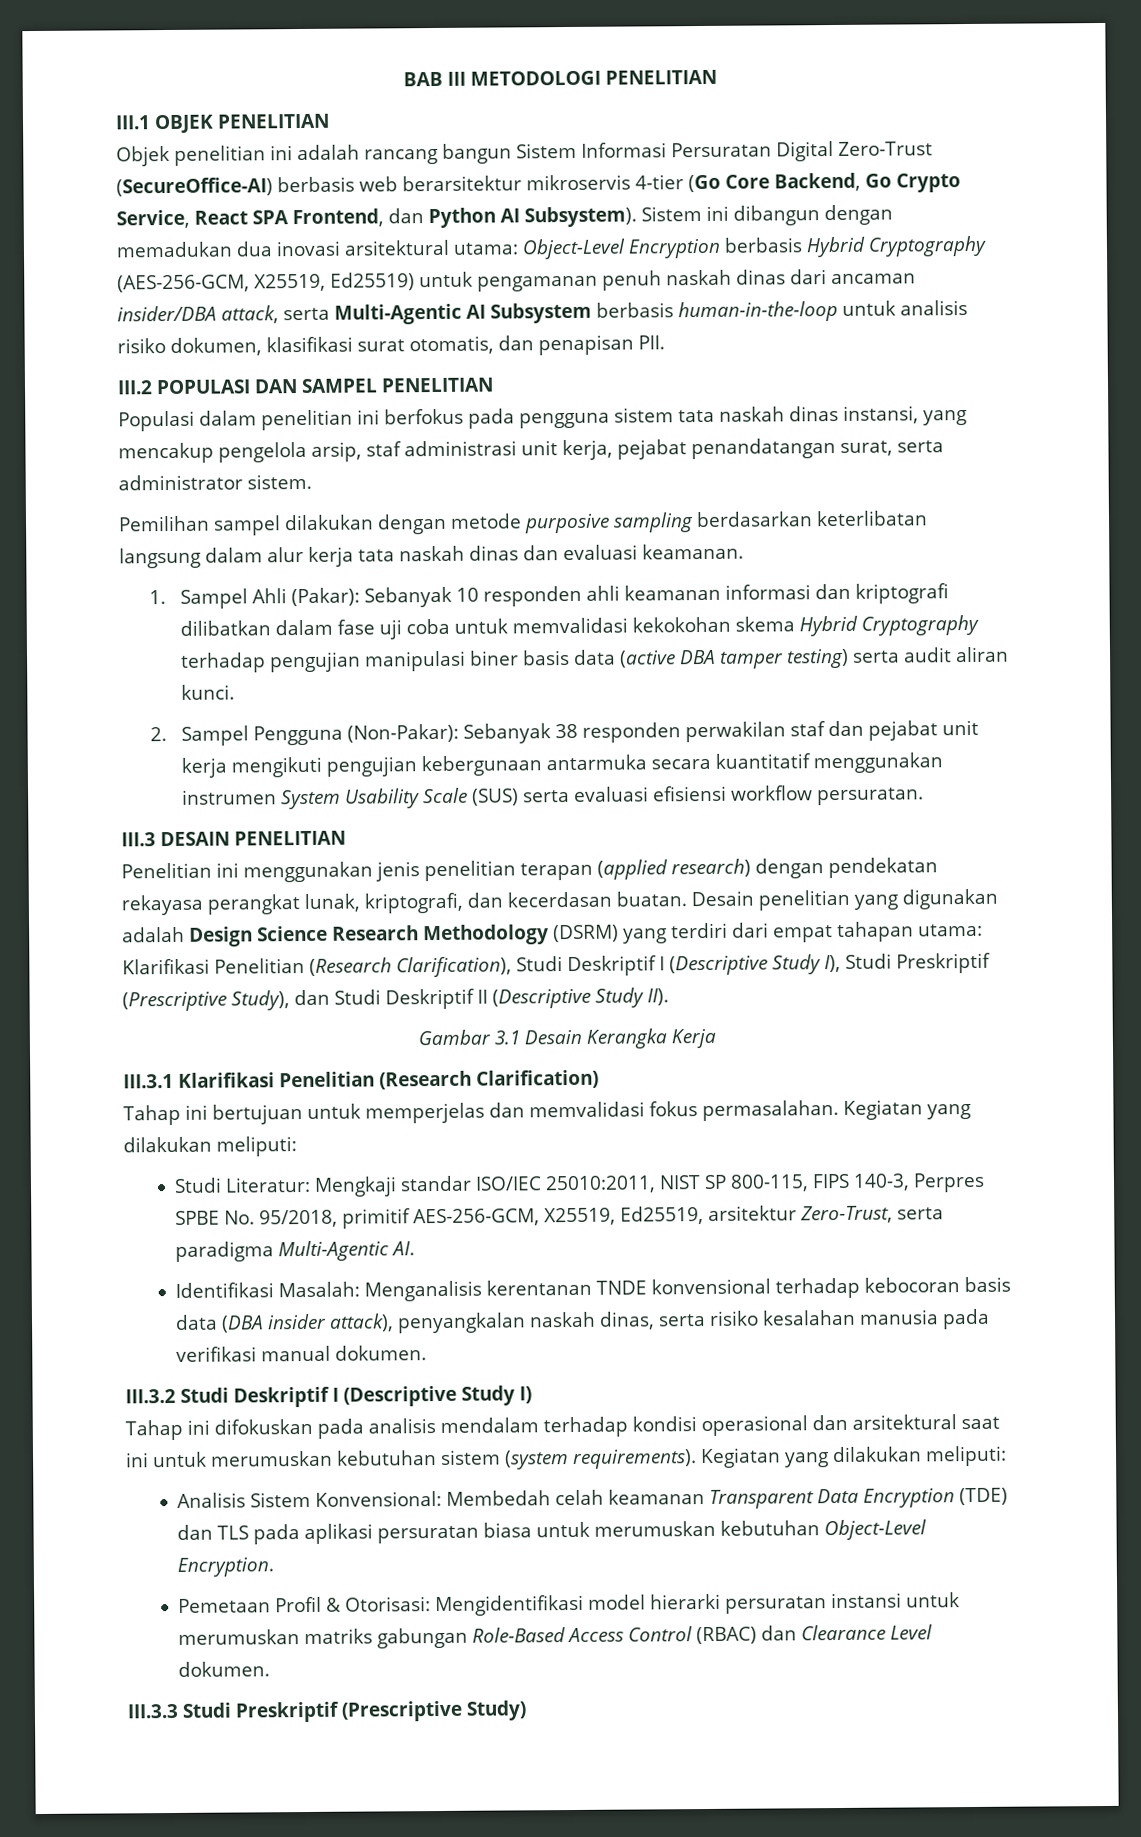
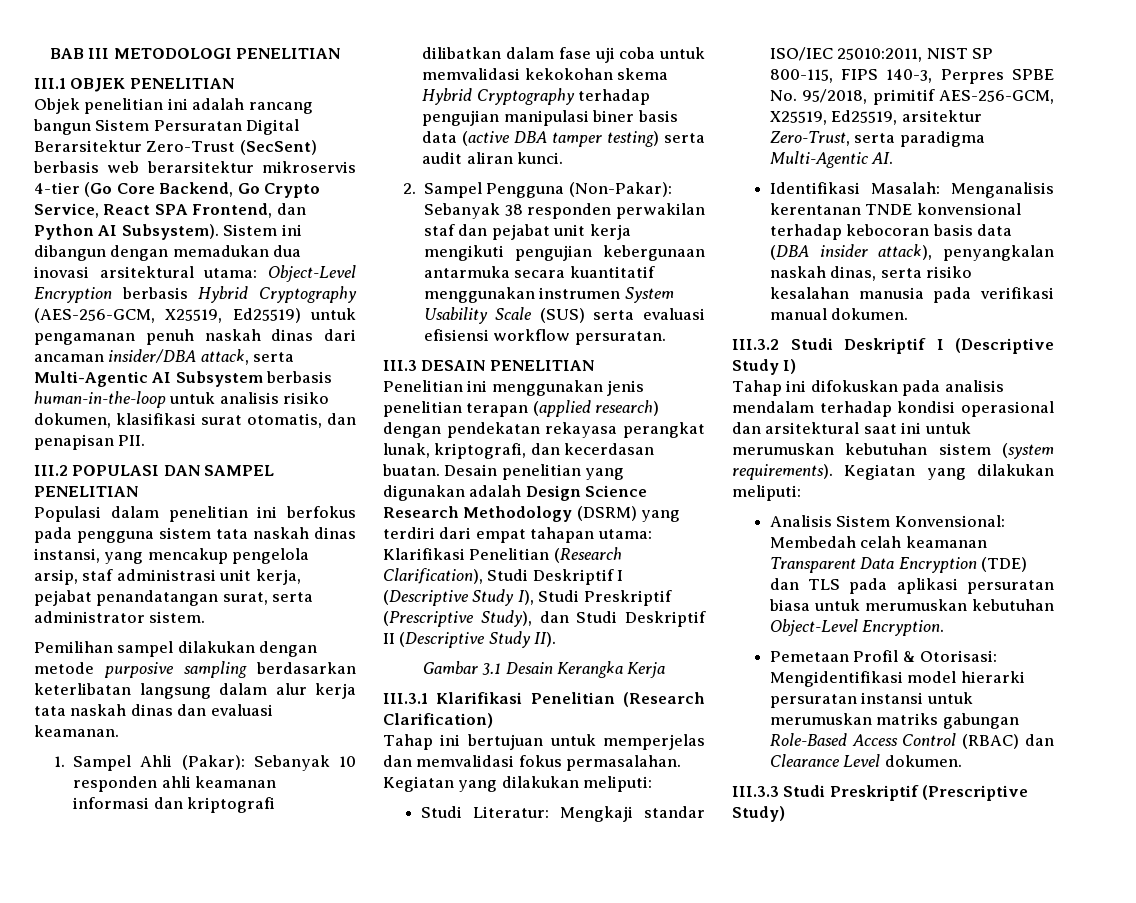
- Objek penelitian ini adalah rancang bangun Sistem Informasi Persuratan Digital Zero-Trust (SecureOffice-AI) berbasis web berarsitektur mikroservis 4-tier (Go Core Backend, Go Crypto Service, React SPA Frontend, dan Python AI Subsystem).
+ Objek penelitian ini adalah rancang bangun Sistem Persuratan Digital Berarsitektur Zero-Trust (SecSent) berbasis web berarsitektur mikroservis 4-tier (Go Core Backend, Go Crypto Service, React SPA Frontend, dan Python AI Subsystem).

